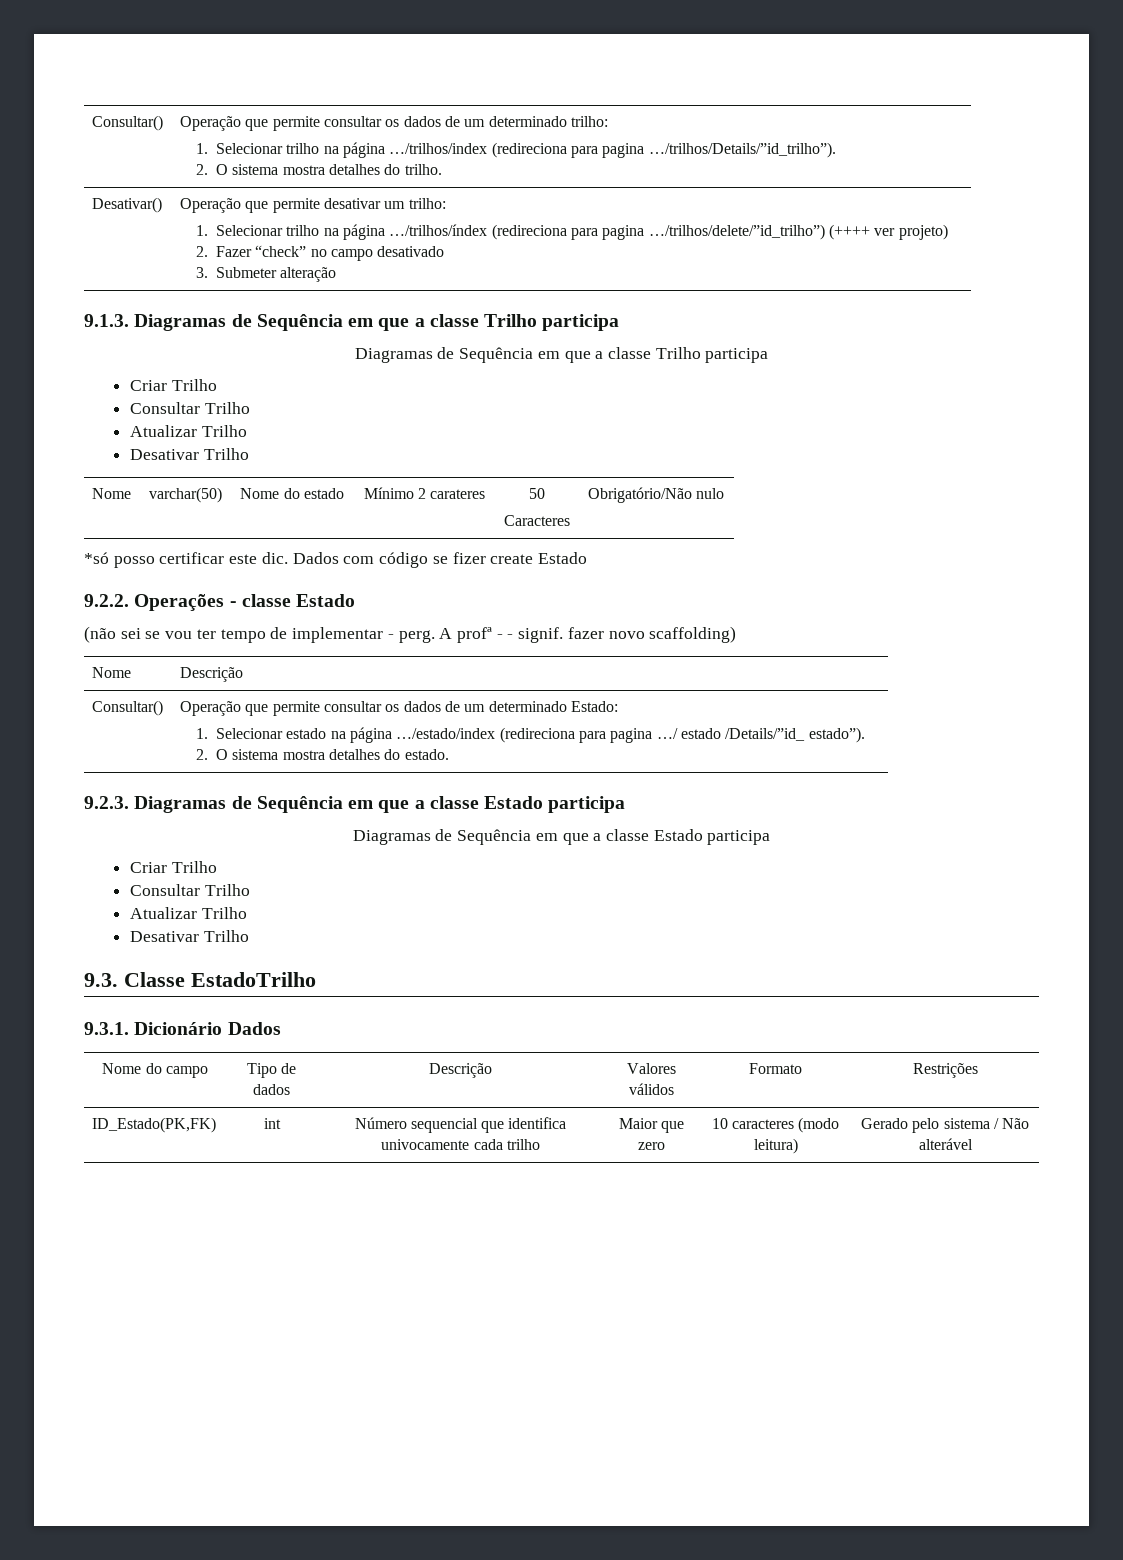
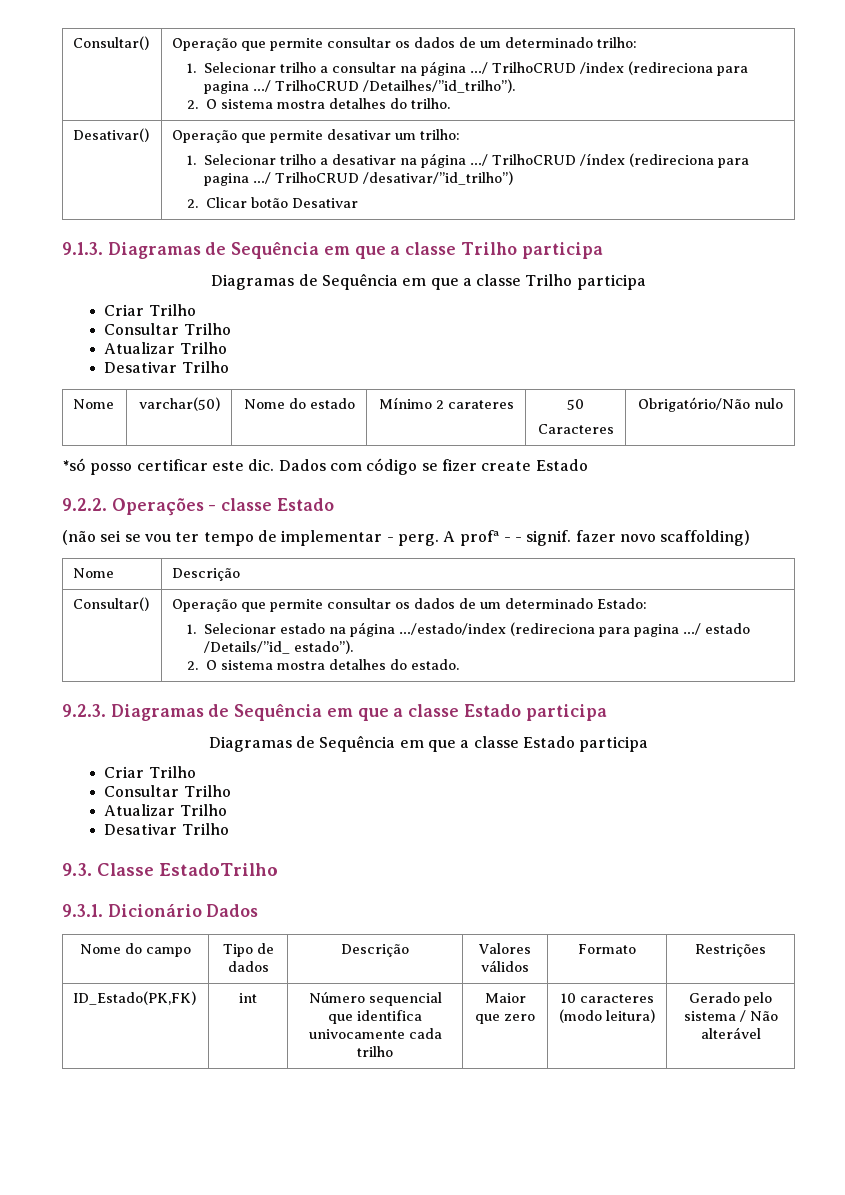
  Consultar() | Operação que permite consultar os dados de um determinado trilho:
- 1. Selecionar trilho na página …/trilhos/index (redireciona para pagina …/trilhos/Details/”id_trilho”).
+ 1. Selecionar trilho a consultar na página …/ TrilhoCRUD /index (redireciona para pagina …/ TrilhoCRUD /Detailhes/”id_trilho”).
  Desativar() | Operação que permite desativar um trilho:
- 1. Selecionar trilho na página …/trilhos/índex (redireciona para pagina …/trilhos/delete/”id_trilho”) (++++ ver projeto)
- 2. Fazer “check” no campo desativado
- 3. Submeter alteração
+ 1. Selecionar trilho a desativar na página …/ TrilhoCRUD /índex (redireciona para pagina …/ TrilhoCRUD /desativar/”id_trilho”)
+ 2. Clicar botão Desativar

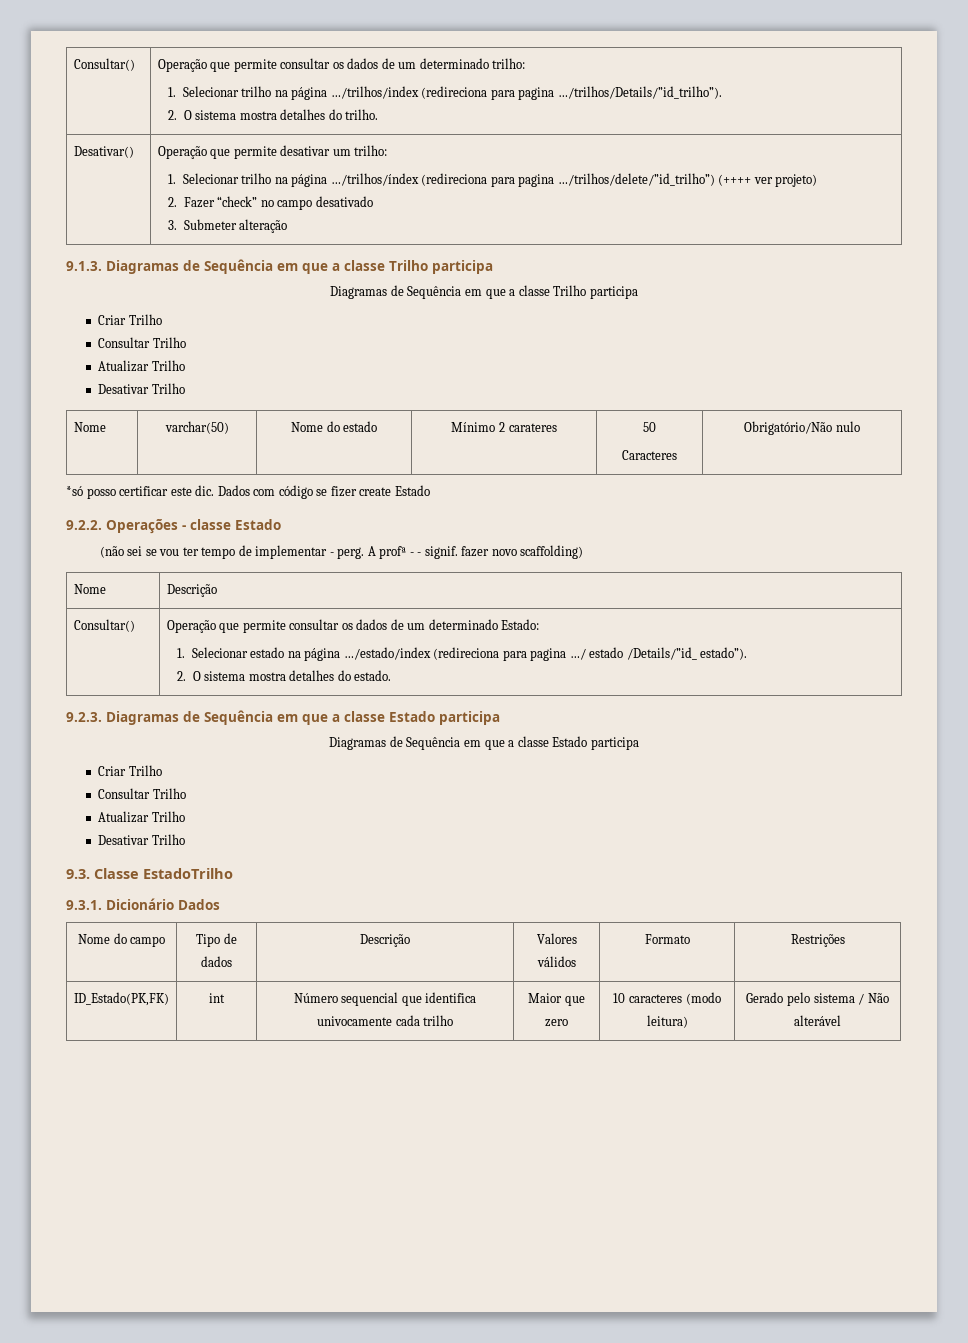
  Consultar() | Operação que permite consultar os dados de um determinado trilho:
- 1. Selecionar trilho a consultar na página …/ TrilhoCRUD /index (redireciona para pagina …/ TrilhoCRUD /Detailhes/”id_trilho”).
+ 1. Selecionar trilho na página …/trilhos/index (redireciona para pagina …/trilhos/Details/”id_trilho”).
  Desativar() | Operação que permite desativar um trilho:
- 1. Selecionar trilho a desativar na página …/ TrilhoCRUD /índex (redireciona para pagina …/ TrilhoCRUD /desativar/”id_trilho”)
- 2. Clicar botão Desativar
+ 1. Selecionar trilho na página …/trilhos/índex (redireciona para pagina …/trilhos/delete/”id_trilho”) (++++ ver projeto)
+ 2. Fazer “check” no campo desativado
+ 3. Submeter alteração

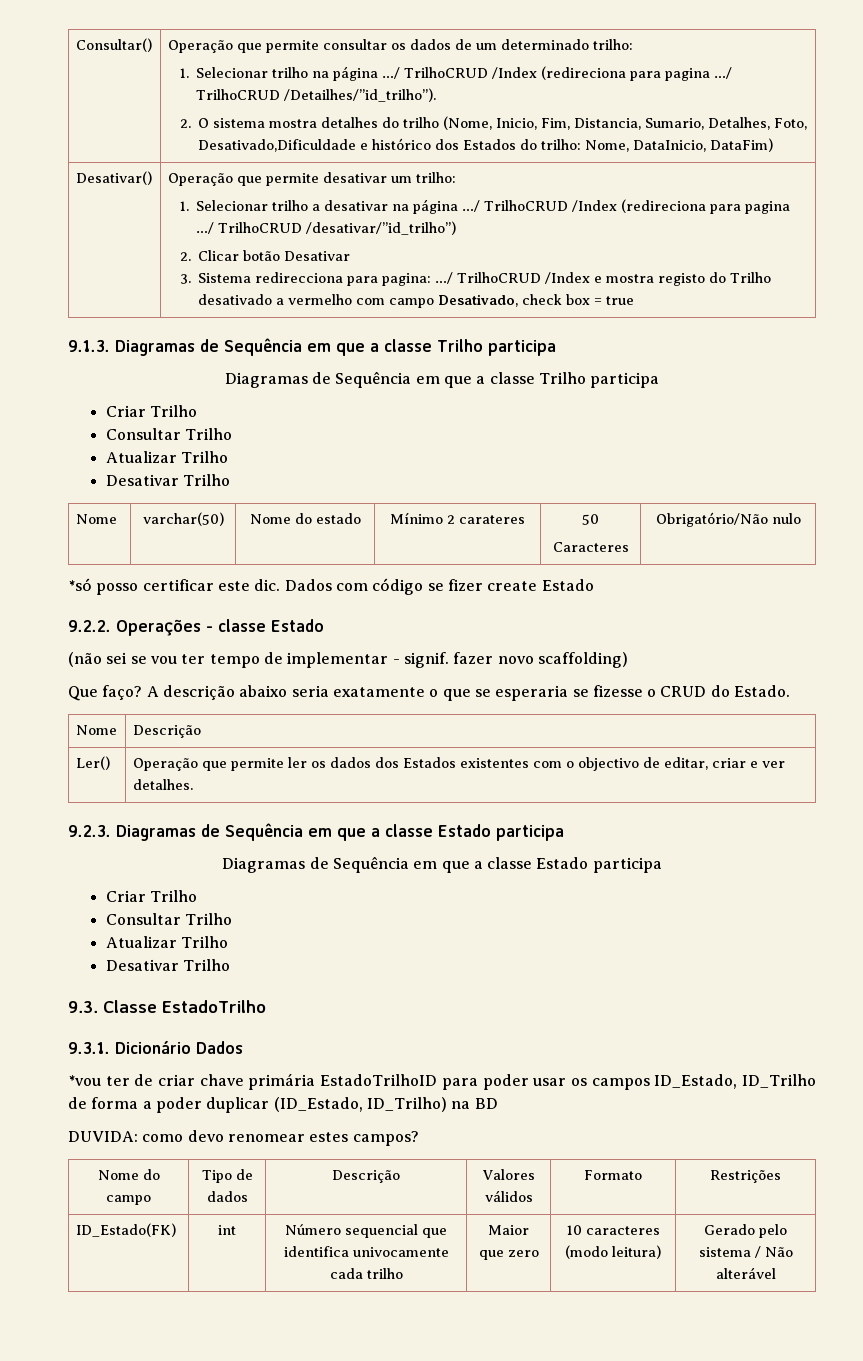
- 1. Selecionar trilho na página …/trilhos/index (redireciona para pagina …/trilhos/Details/”id_trilho”).
- 2. O sistema mostra detalhes do trilho.
+ 1. Selecionar trilho na página …/ TrilhoCRUD /Index (redireciona para pagina …/ TrilhoCRUD /Detailhes/”id_trilho”).
+ 2. O sistema mostra detalhes do trilho (Nome, Inicio, Fim, Distancia, Sumario, Detalhes, Foto, Desativado,Dificuldade e histórico dos Estados do trilho: Nome, DataInicio, DataFim)
- 1. Selecionar trilho na página …/trilhos/índex (redireciona para pagina …/trilhos/delete/”id_trilho”) (++++ ver projeto)
- 2. Fazer “check” no campo desativado
- 3. Submeter alteração
+ 1. Selecionar trilho a desativar na página …/ TrilhoCRUD /Index (redireciona para pagina …/ TrilhoCRUD /desativar/”id_trilho”)
+ 2. Clicar botão Desativar
+ 3. Sistema redirecciona para pagina: …/ TrilhoCRUD /Index e mostra registo do Trilho desativado a vermelho com campo Desativado, check box = true
- (não sei se vou ter tempo de implementar - perg. A profª - - signif. fazer novo scaffolding)
+ (não sei se vou ter tempo de implementar - signif. fazer novo scaffolding)
+ Que faço? A descrição abaixo seria exatamente o que se esperaria se fizesse o CRUD do Estado.
- Consultar() | Operação que permite consultar os dados de um determinado Estado:
- 1. Selecionar estado na página …/estado/index (redireciona para pagina …/ estado /Details/”id_ estado”).
- 2. O sistema mostra detalhes do estado.
+ Ler() | Operação que permite ler os dados dos Estados existentes com o objectivo de editar, criar e ver detalhes.
+ *vou ter de criar chave primária EstadoTrilhoID para poder usar os campos ID_Estado, ID_Trilho de forma a poder duplicar (ID_Estado, ID_Trilho) na BD
+ DUVIDA: como devo renomear estes campos?
- ID_Estado(PK,FK) | int | Número sequencial que identifica univocamente cada trilho | Maior que zero | 10 caracteres (modo leitura) | Gerado pelo sistema / Não alterável
+ ID_Estado(FK) | int | Número sequencial que identifica univocamente cada trilho | Maior que zero | 10 caracteres (modo leitura) | Gerado pelo sistema / Não alterável

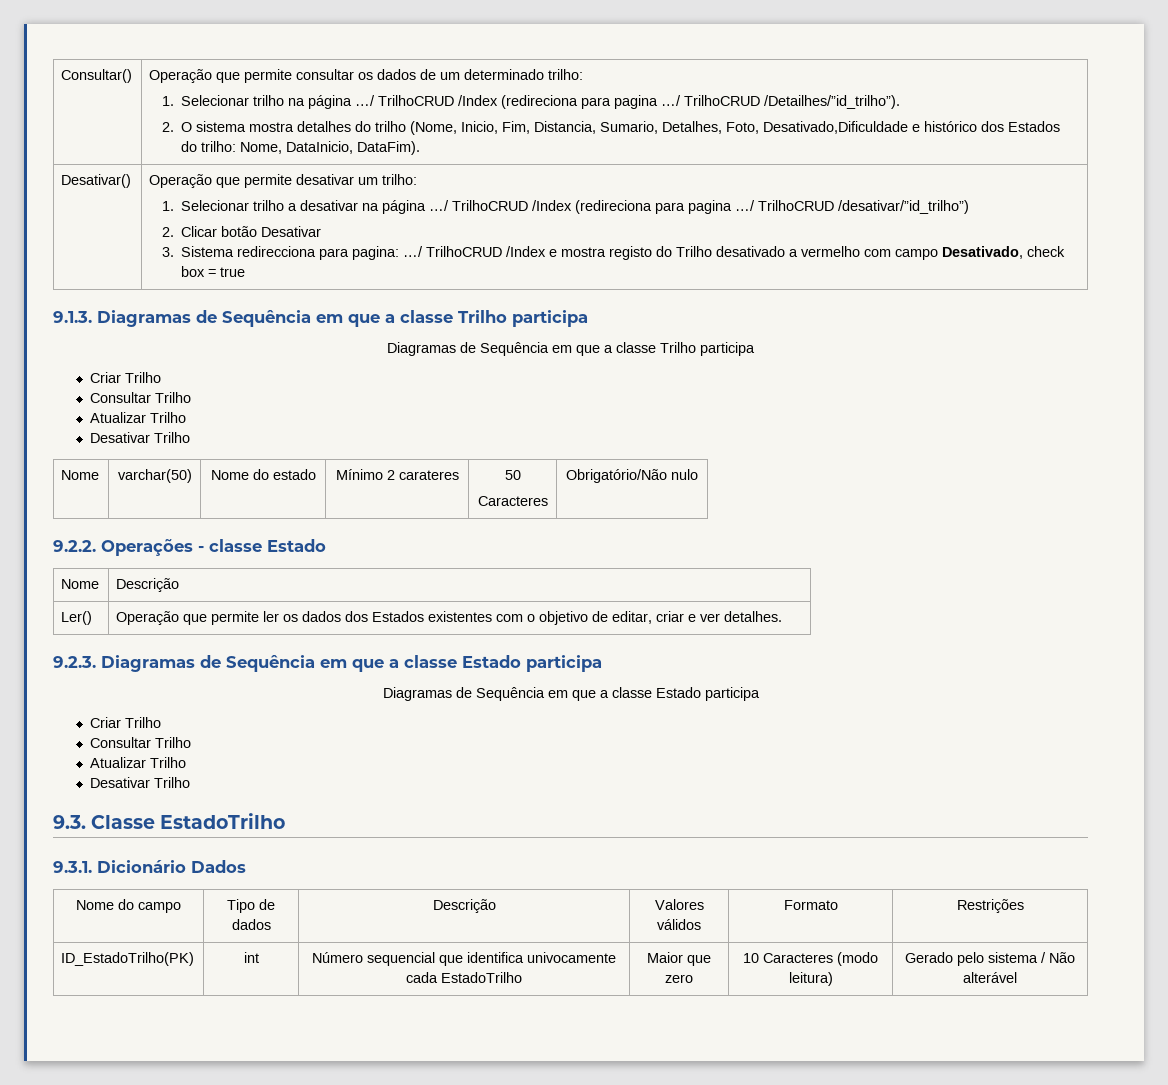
- 2. O sistema mostra detalhes do trilho (Nome, Inicio, Fim, Distancia, Sumario, Detalhes, Foto, Desativado,Dificuldade e histórico dos Estados do trilho: Nome, DataInicio, DataFim)
+ 2. O sistema mostra detalhes do trilho (Nome, Inicio, Fim, Distancia, Sumario, Detalhes, Foto, Desativado,Dificuldade e histórico dos Estados do trilho: Nome, DataInicio, DataFim).
- *só posso certificar este dic. Dados com código se fizer create Estado
- (não sei se vou ter tempo de implementar - signif. fazer novo scaffolding)
- Que faço? A descrição abaixo seria exatamente o que se esperaria se fizesse o CRUD do Estado.
- Ler() | Operação que permite ler os dados dos Estados existentes com o objectivo de editar, criar e ver detalhes.
+ Ler() | Operação que permite ler os dados dos Estados existentes com o objetivo de editar, criar e ver detalhes.
- *vou ter de criar chave primária EstadoTrilhoID para poder usar os campos ID_Estado, ID_Trilho de forma a poder duplicar (ID_Estado, ID_Trilho) na BD
- DUVIDA: como devo renomear estes campos?
- ID_Estado(FK) | int | Número sequencial que identifica univocamente cada trilho | Maior que zero | 10 caracteres (modo leitura) | Gerado pelo sistema / Não alterável
+ ID_EstadoTrilho(PK) | int | Número sequencial que identifica univocamente cada EstadoTrilho | Maior que zero | 10 Caracteres (modo leitura) | Gerado pelo sistema / Não alterável

